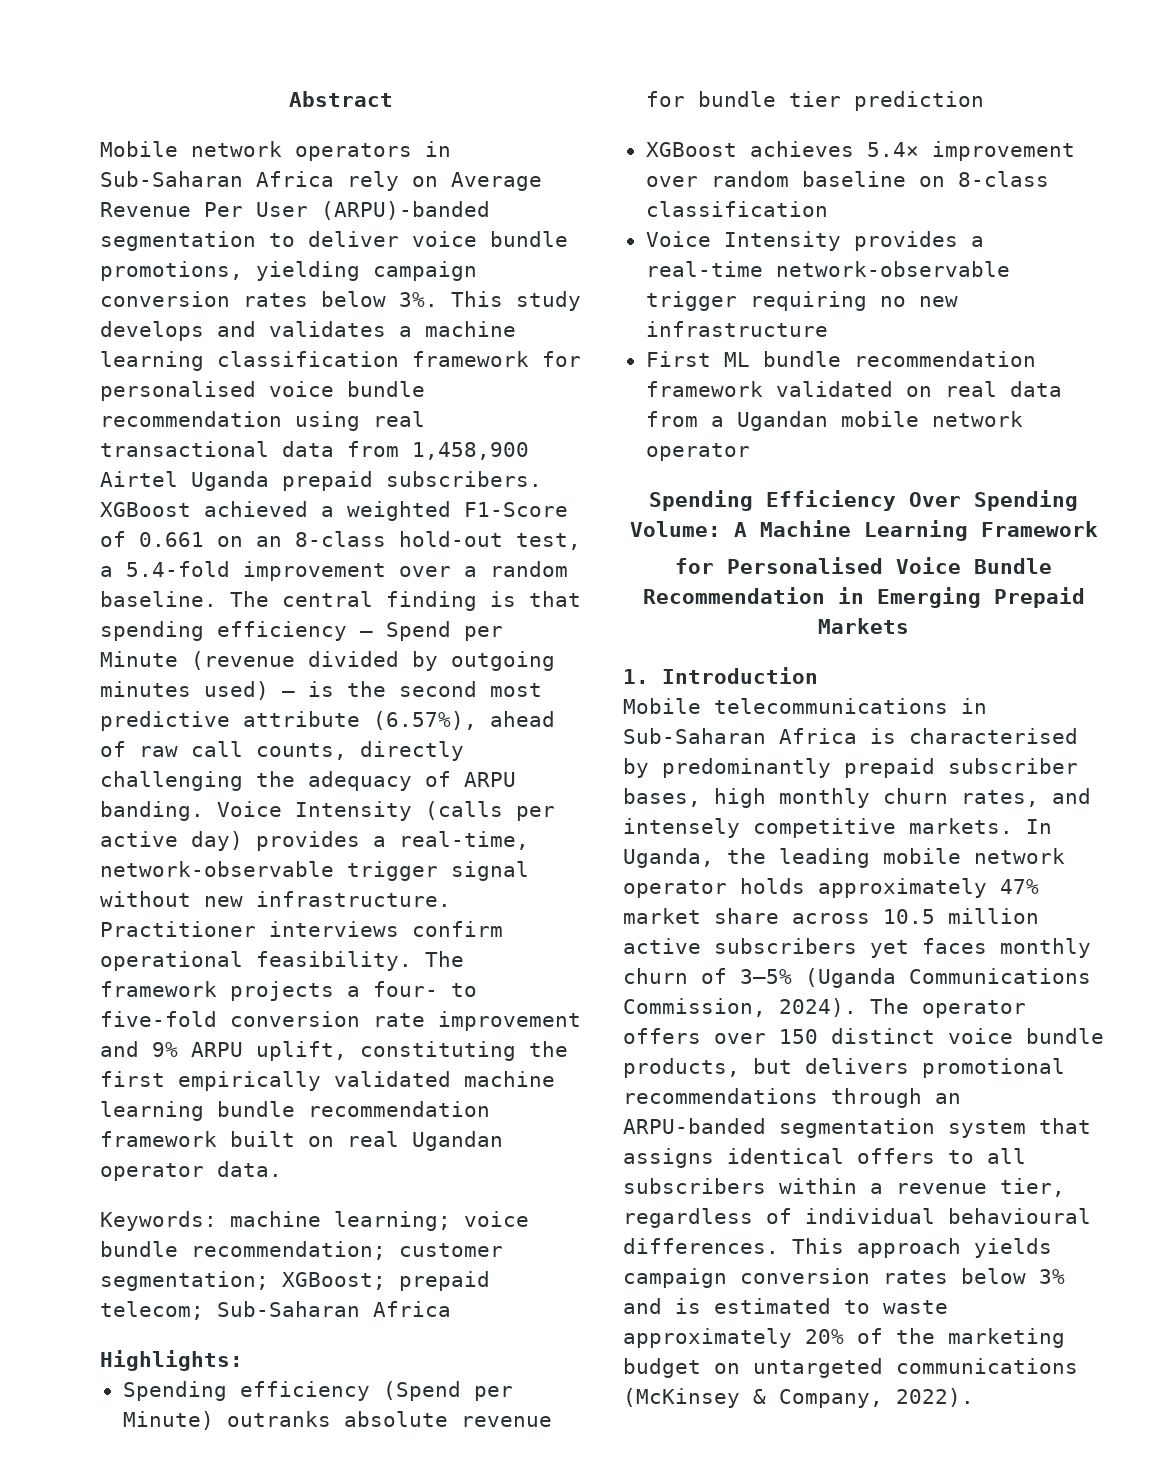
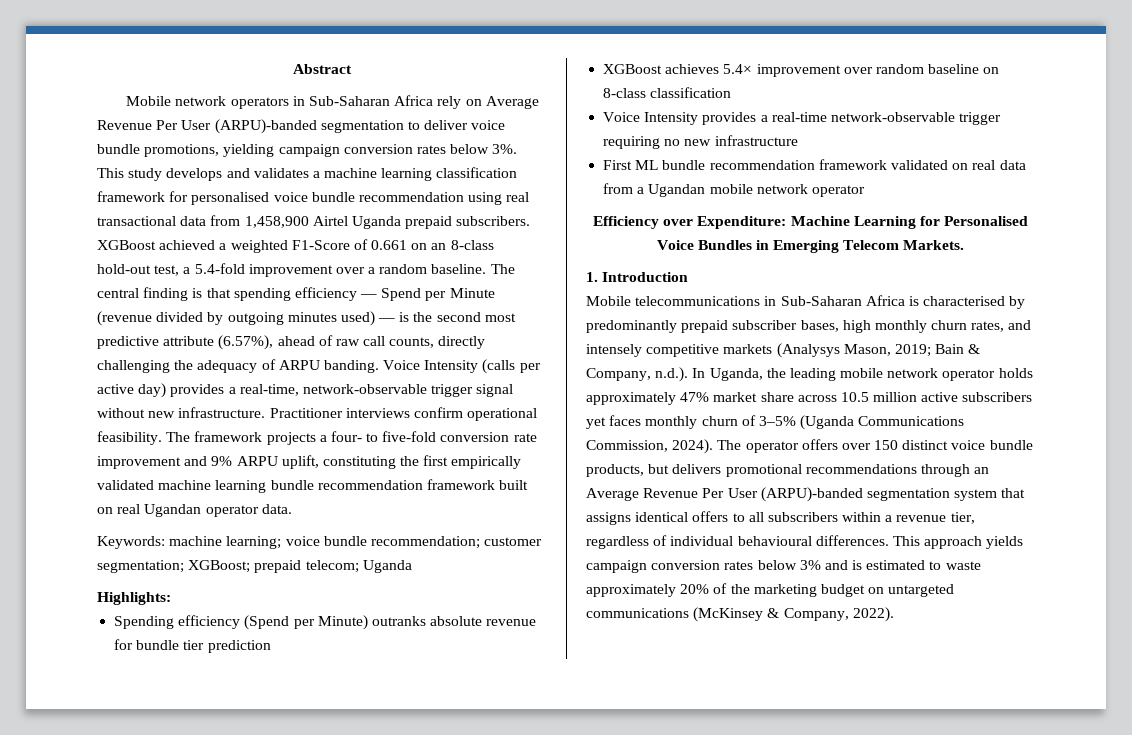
- Keywords: machine learning; voice bundle recommendation; customer segmentation; XGBoost; prepaid telecom; Sub-Saharan Africa
+ Keywords: machine learning; voice bundle recommendation; customer segmentation; XGBoost; prepaid telecom; Uganda
- Spending Efficiency Over Spending Volume: A Machine Learning Framework
- for Personalised Voice Bundle Recommendation in Emerging Prepaid Markets
+ Efficiency over Expenditure: Machine Learning for Personalised Voice Bundles in Emerging Telecom Markets.
- Mobile telecommunications in Sub-Saharan Africa is characterised by predominantly prepaid subscriber bases, high monthly churn rates, and intensely competitive markets. In Uganda, the leading mobile network operator holds approximately 47% market share across 10.5 million active subscribers yet faces monthly churn of 3–5% (Uganda Communications Commission, 2024).
+ Mobile telecommunications in Sub-Saharan Africa is characterised by predominantly prepaid subscriber bases, high monthly churn rates, and intensely competitive markets (Analysys Mason, 2019; Bain & Company, n.d.). In Uganda, the leading mobile network operator holds approximately 47% market share across 10.5 million active subscribers yet faces monthly churn of 3–5% (Uganda Communications Commission, 2024).
- The operator offers over 150 distinct voice bundle products, but delivers promotional recommendations through an ARPU-banded segmentation system that assigns identical offers to all subscribers within a revenue tier, regardless of individual behavioural differences.
+ The operator offers over 150 distinct voice bundle products, but delivers promotional recommendations through an Average Revenue Per User (ARPU)-banded segmentation system that assigns identical offers to all subscribers within a revenue tier, regardless of individual behavioural differences.

